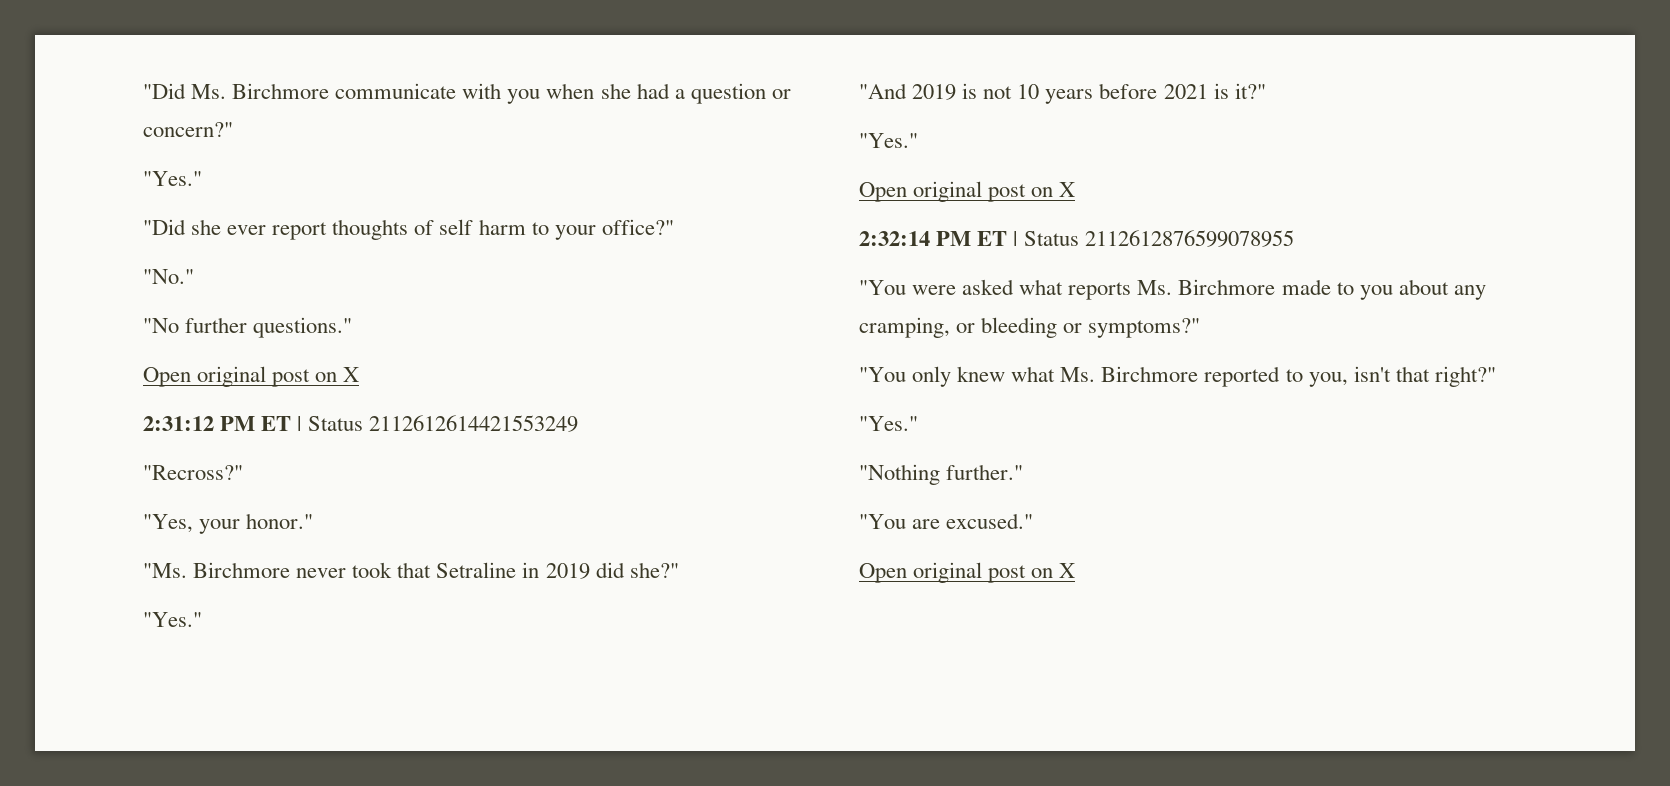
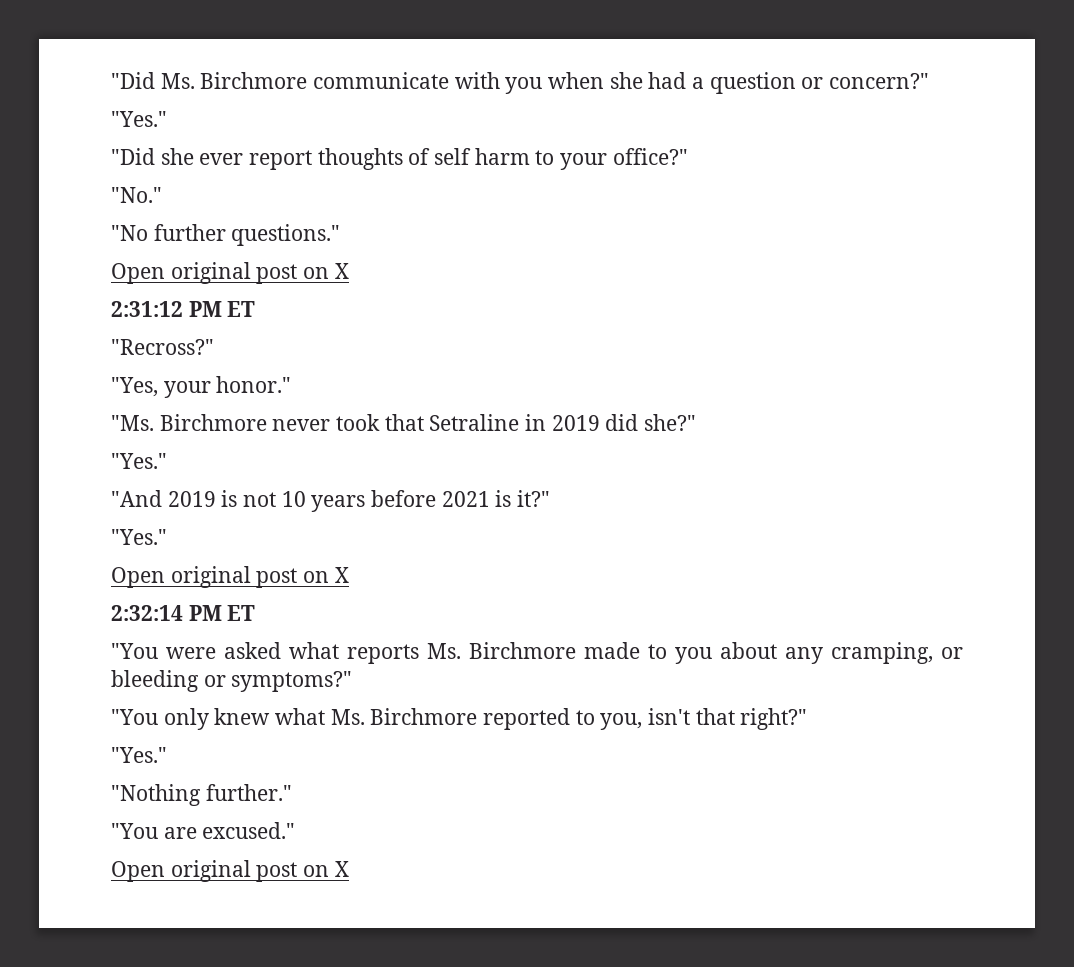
- 2:31:12 PM ET | Status 2112612614421553249
+ 2:31:12 PM ET
- 2:32:14 PM ET | Status 2112612876599078955
+ 2:32:14 PM ET

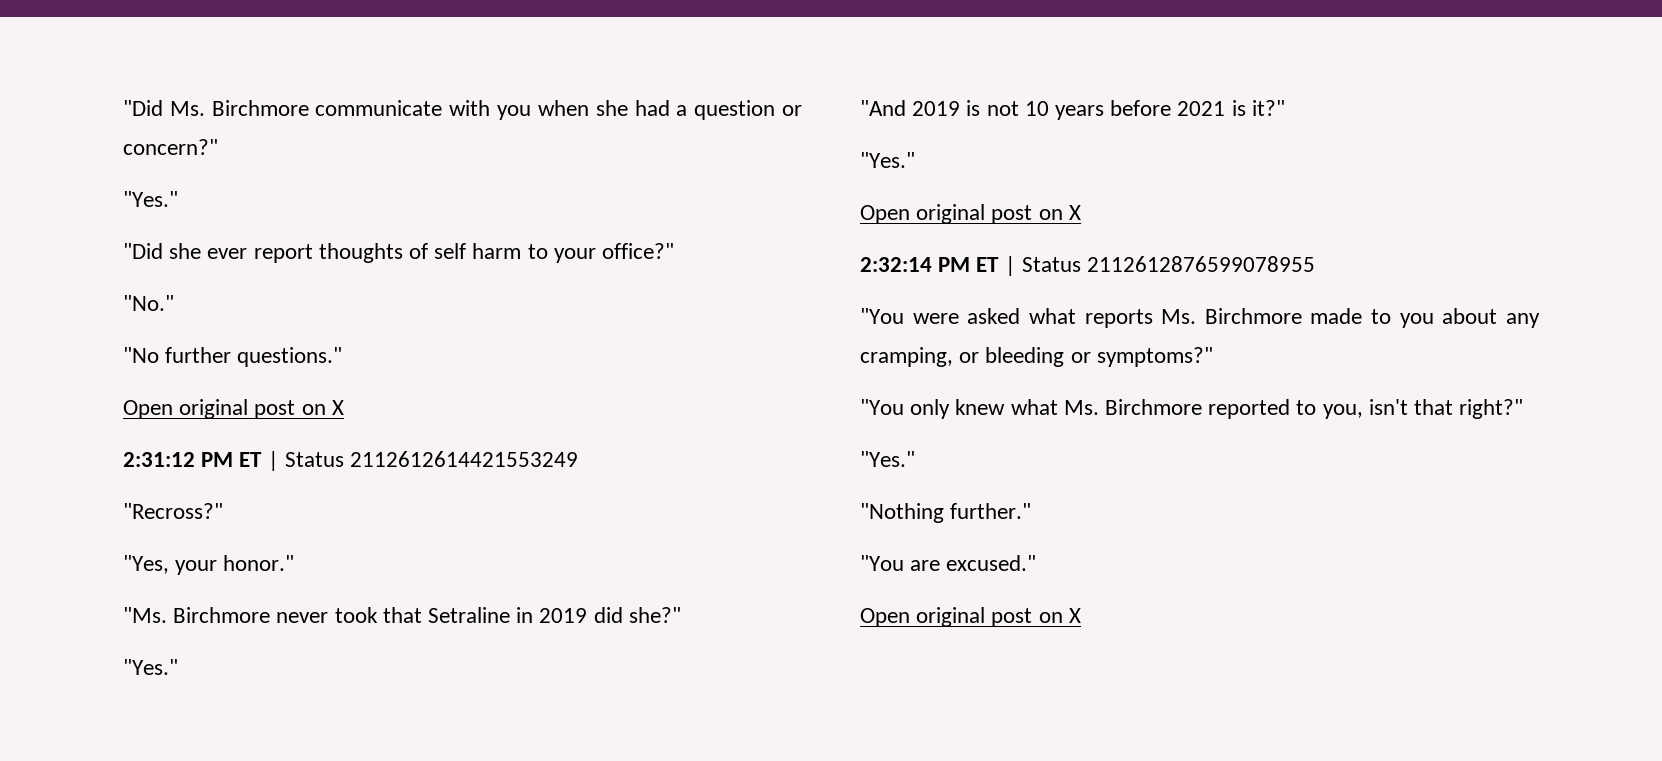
- 2:31:12 PM ET
+ 2:31:12 PM ET | Status 2112612614421553249
- 2:32:14 PM ET
+ 2:32:14 PM ET | Status 2112612876599078955

